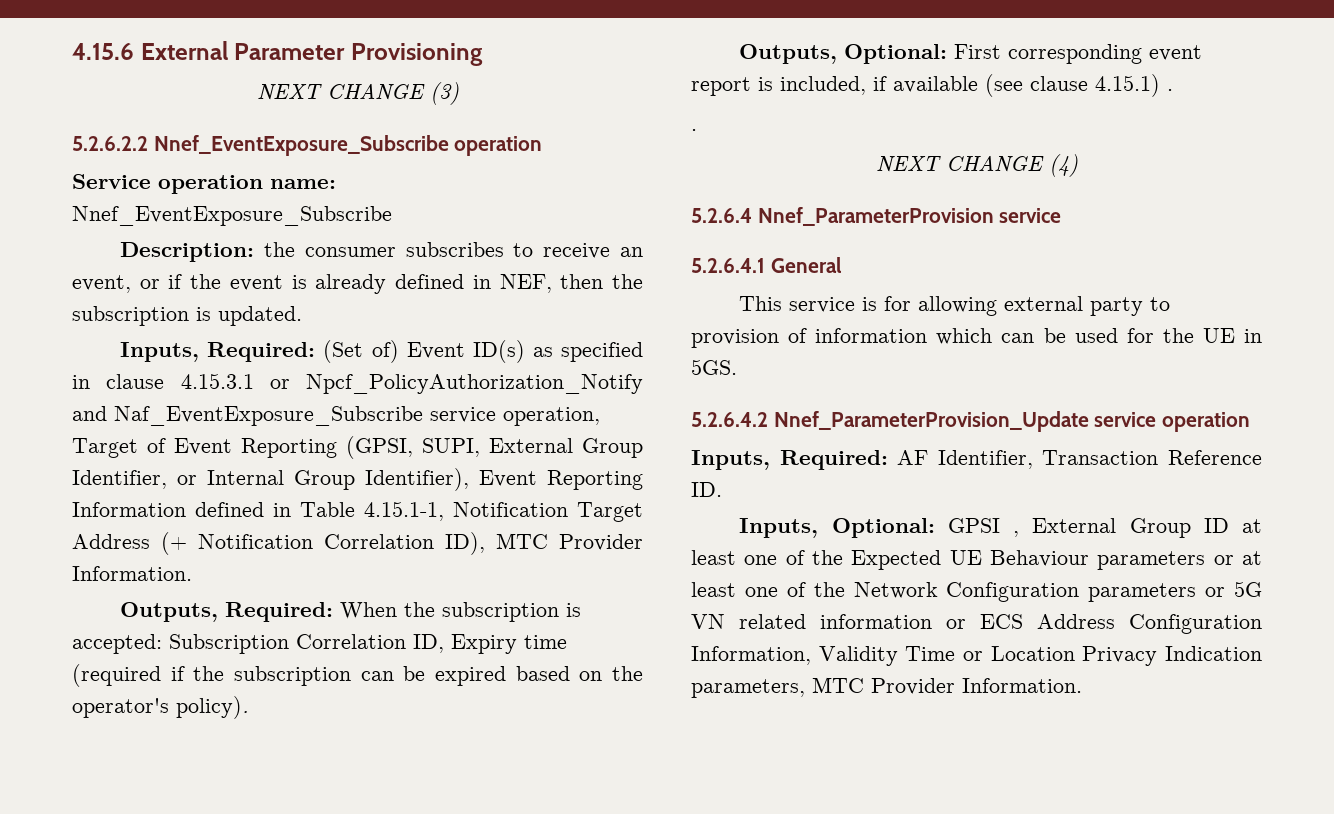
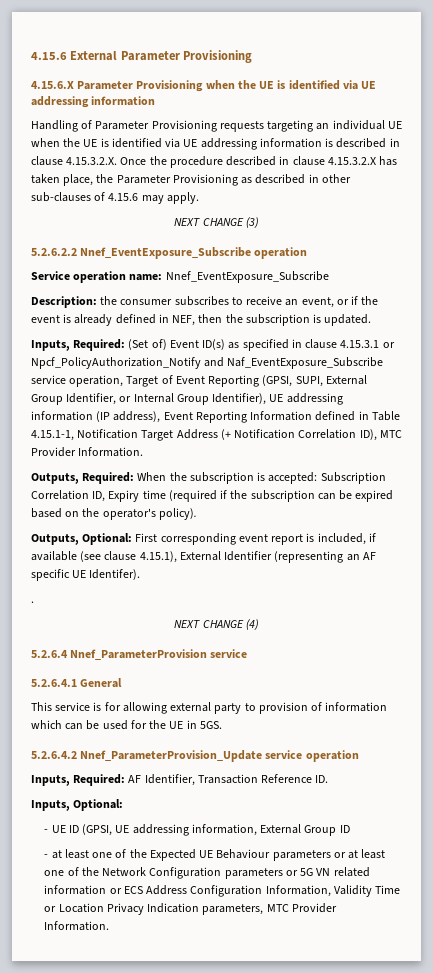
+ 4.15.6.X Parameter Provisioning when the UE is identified via UE addressing information
+ Handling of Parameter Provisioning requests targeting an individual UE when the UE is identified via UE addressing information is described in clause 4.15.3.2.X. Once the procedure described in clause 4.15.3.2.X has taken place, the Parameter Provisioning as described in other sub-clauses of 4.15.6 may apply.
- Inputs, Required: (Set of) Event ID(s) as specified in clause 4.15.3.1 or Npcf_PolicyAuthorization_Notify and Naf_EventExposure_Subscribe service operation, Target of Event Reporting (GPSI, SUPI, External Group Identifier, or Internal Group Identifier), Event Reporting Information defined in Table 4.15.1-1, Notification Target Address (+ Notification Correlation ID), MTC Provider Information.
+ Inputs, Required: (Set of) Event ID(s) as specified in clause 4.15.3.1 or Npcf_PolicyAuthorization_Notify and Naf_EventExposure_Subscribe service operation, Target of Event Reporting (GPSI, SUPI, External Group Identifier, or Internal Group Identifier), UE addressing information (IP address), Event Reporting Information defined in Table 4.15.1-1, Notification Target Address (+ Notification Correlation ID), MTC Provider Information.
- Outputs, Optional: First corresponding event report is included, if available (see clause 4.15.1) .
+ Outputs, Optional: First corresponding event report is included, if available (see clause 4.15.1), External Identifier (representing an AF specific UE Identifer).
- Inputs, Optional: GPSI , External Group ID at least one of the Expected UE Behaviour parameters or at least one of the Network Configuration parameters or 5G VN related information or ECS Address Configuration Information, Validity Time or Location Privacy Indication parameters, MTC Provider Information.
+ Inputs, Optional:
+ - UE ID (GPSI, UE addressing information, External Group ID
+ - at least one of the Expected UE Behaviour parameters or at least one of the Network Configuration parameters or 5G VN related information or ECS Address Configuration Information, Validity Time or Location Privacy Indication parameters, MTC Provider Information.

